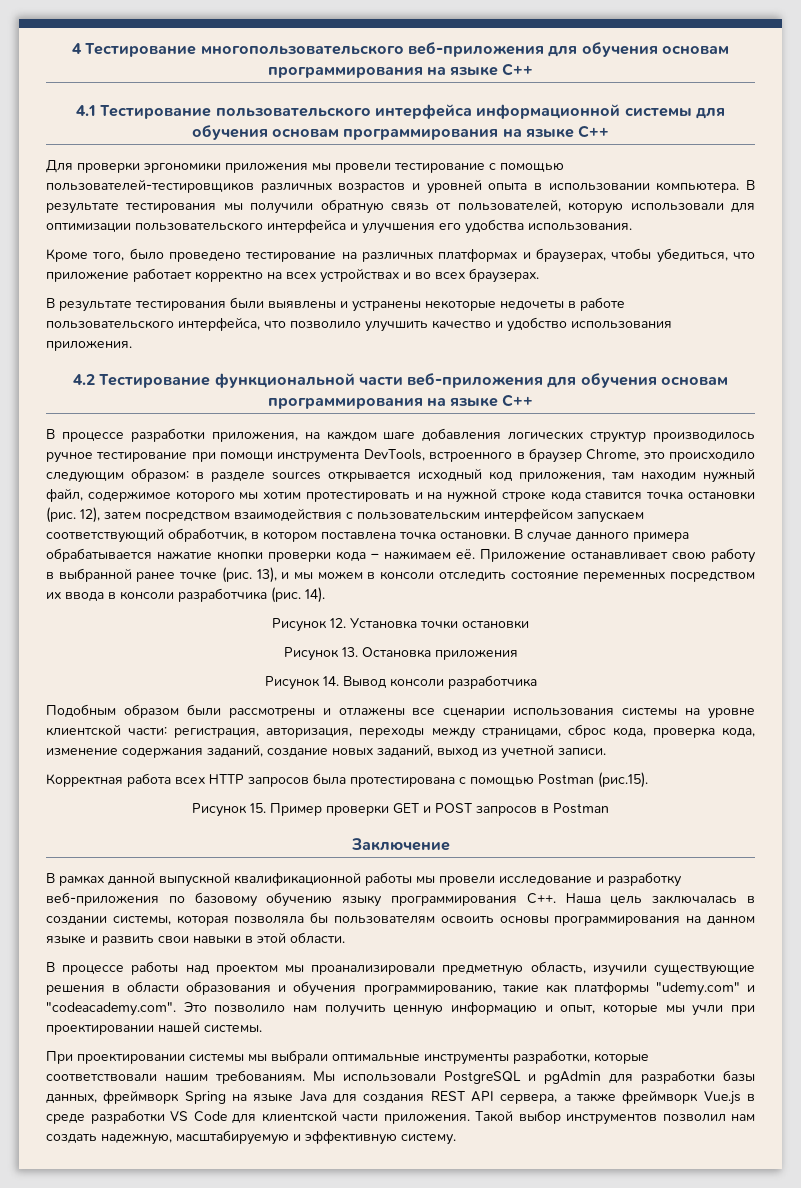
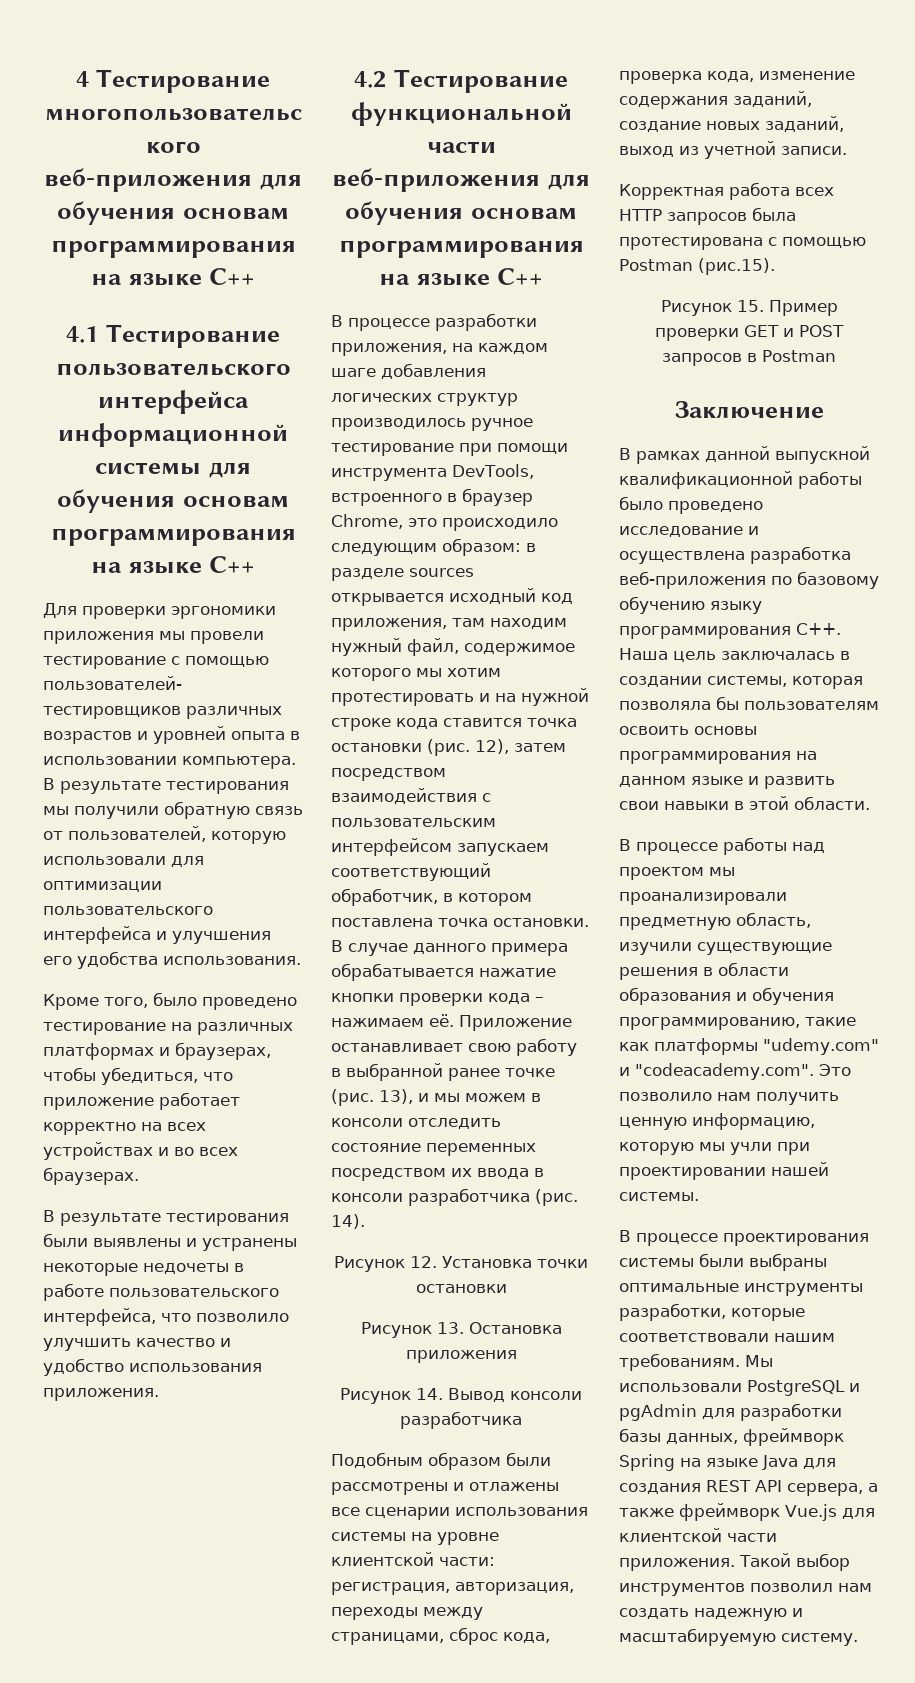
- В рамках данной выпускной квалификационной работы мы провели исследование и разработку веб-приложения по базовому обучению языку программирования C++. Наша цель заключалась в создании системы, которая позволяла бы пользователям освоить основы программирования на данном языке и развить свои навыки в этой области.
+ В рамках данной выпускной квалификационной работы было проведено исследование и осуществлена разработка веб-приложения по базовому обучению языку программирования C++. Наша цель заключалась в создании системы, которая позволяла бы пользователям освоить основы программирования на данном языке и развить свои навыки в этой области.
- В процессе работы над проектом мы проанализировали предметную область, изучили существующие решения в области образования и обучения программированию, такие как платформы "udemy.com" и "codeacademy.com". Это позволило нам получить ценную информацию и опыт, которые мы учли при проектировании нашей системы.
+ В процессе работы над проектом мы проанализировали предметную область, изучили существующие решения в области образования и обучения программированию, такие как платформы "udemy.com" и "codeacademy.com". Это позволило нам получить ценную информацию, которую мы учли при проектировании нашей системы.
- При проектировании системы мы выбрали оптимальные инструменты разработки, которые соответствовали нашим требованиям.
+ В процессе проектирования системы были выбраны оптимальные инструменты разработки, которые соответствовали нашим требованиям.
- Мы использовали PostgreSQL и pgAdmin для разработки базы данных, фреймворк Spring на языке Java для создания REST API сервера, а также фреймворк Vue.js в среде разработки VS Code для клиентской части приложения.
+ Мы использовали PostgreSQL и pgAdmin для разработки базы данных, фреймворк Spring на языке Java для создания REST API сервера, а также фреймворк Vue.js для клиентской части приложения.
- Такой выбор инструментов позволил нам создать надежную, масштабируемую и эффективную систему.
+ Такой выбор инструментов позволил нам создать надежную и масштабируемую систему.

